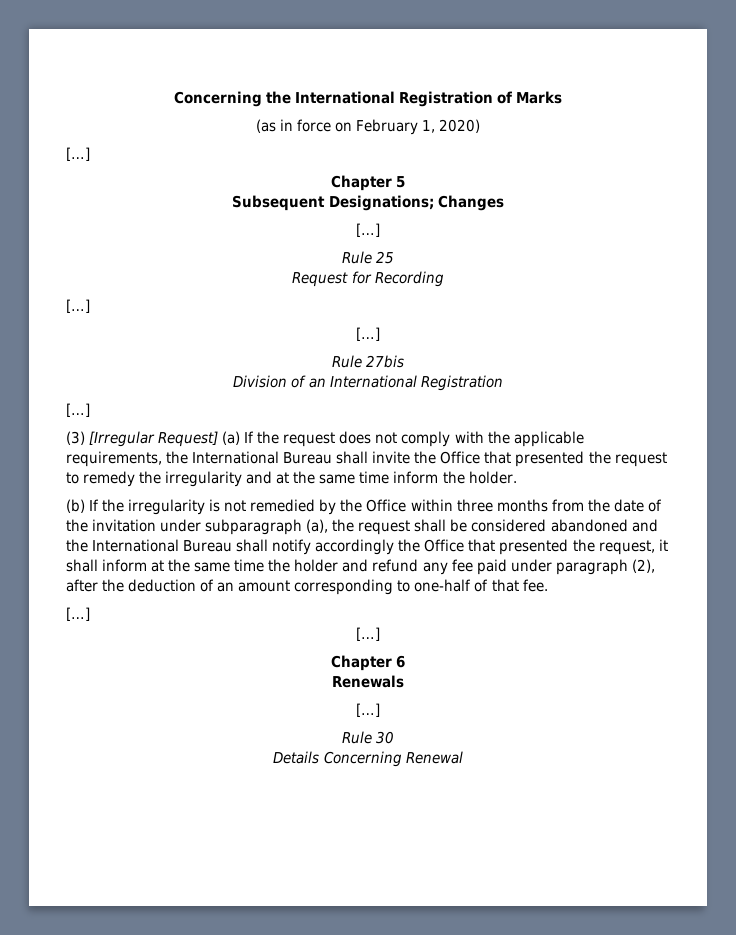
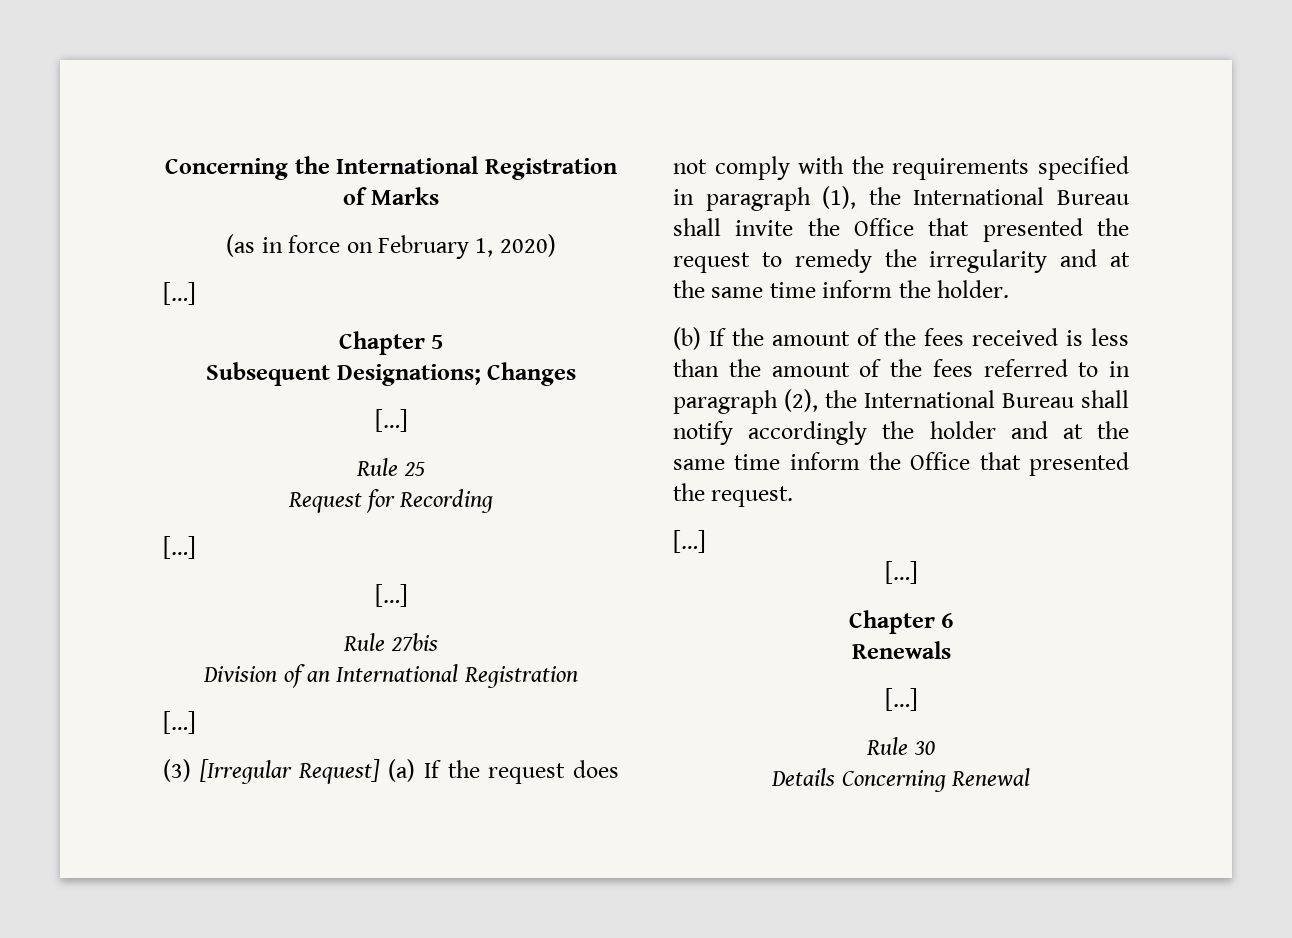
- (3) [Irregular Request] (a) If the request does not comply with the applicable requirements, the International Bureau shall invite the Office that presented the request to remedy the irregularity and at the same time inform the holder.
+ (3) [Irregular Request] (a) If the request does not comply with the requirements specified in paragraph (1), the International Bureau shall invite the Office that presented the request to remedy the irregularity and at the same time inform the holder.
- (b) If the irregularity is not remedied by the Office within three months from the date of the invitation under subparagraph (a), the request shall be considered abandoned and the International Bureau shall notify accordingly the Office that presented the request, it shall inform at the same time the holder and refund any fee paid under paragraph (2), after the deduction of an amount corresponding to one-half of that fee.
+ (b) If the amount of the fees received is less than the amount of the fees referred to in paragraph (2), the International Bureau shall notify accordingly the holder and at the same time inform the Office that presented the request.

